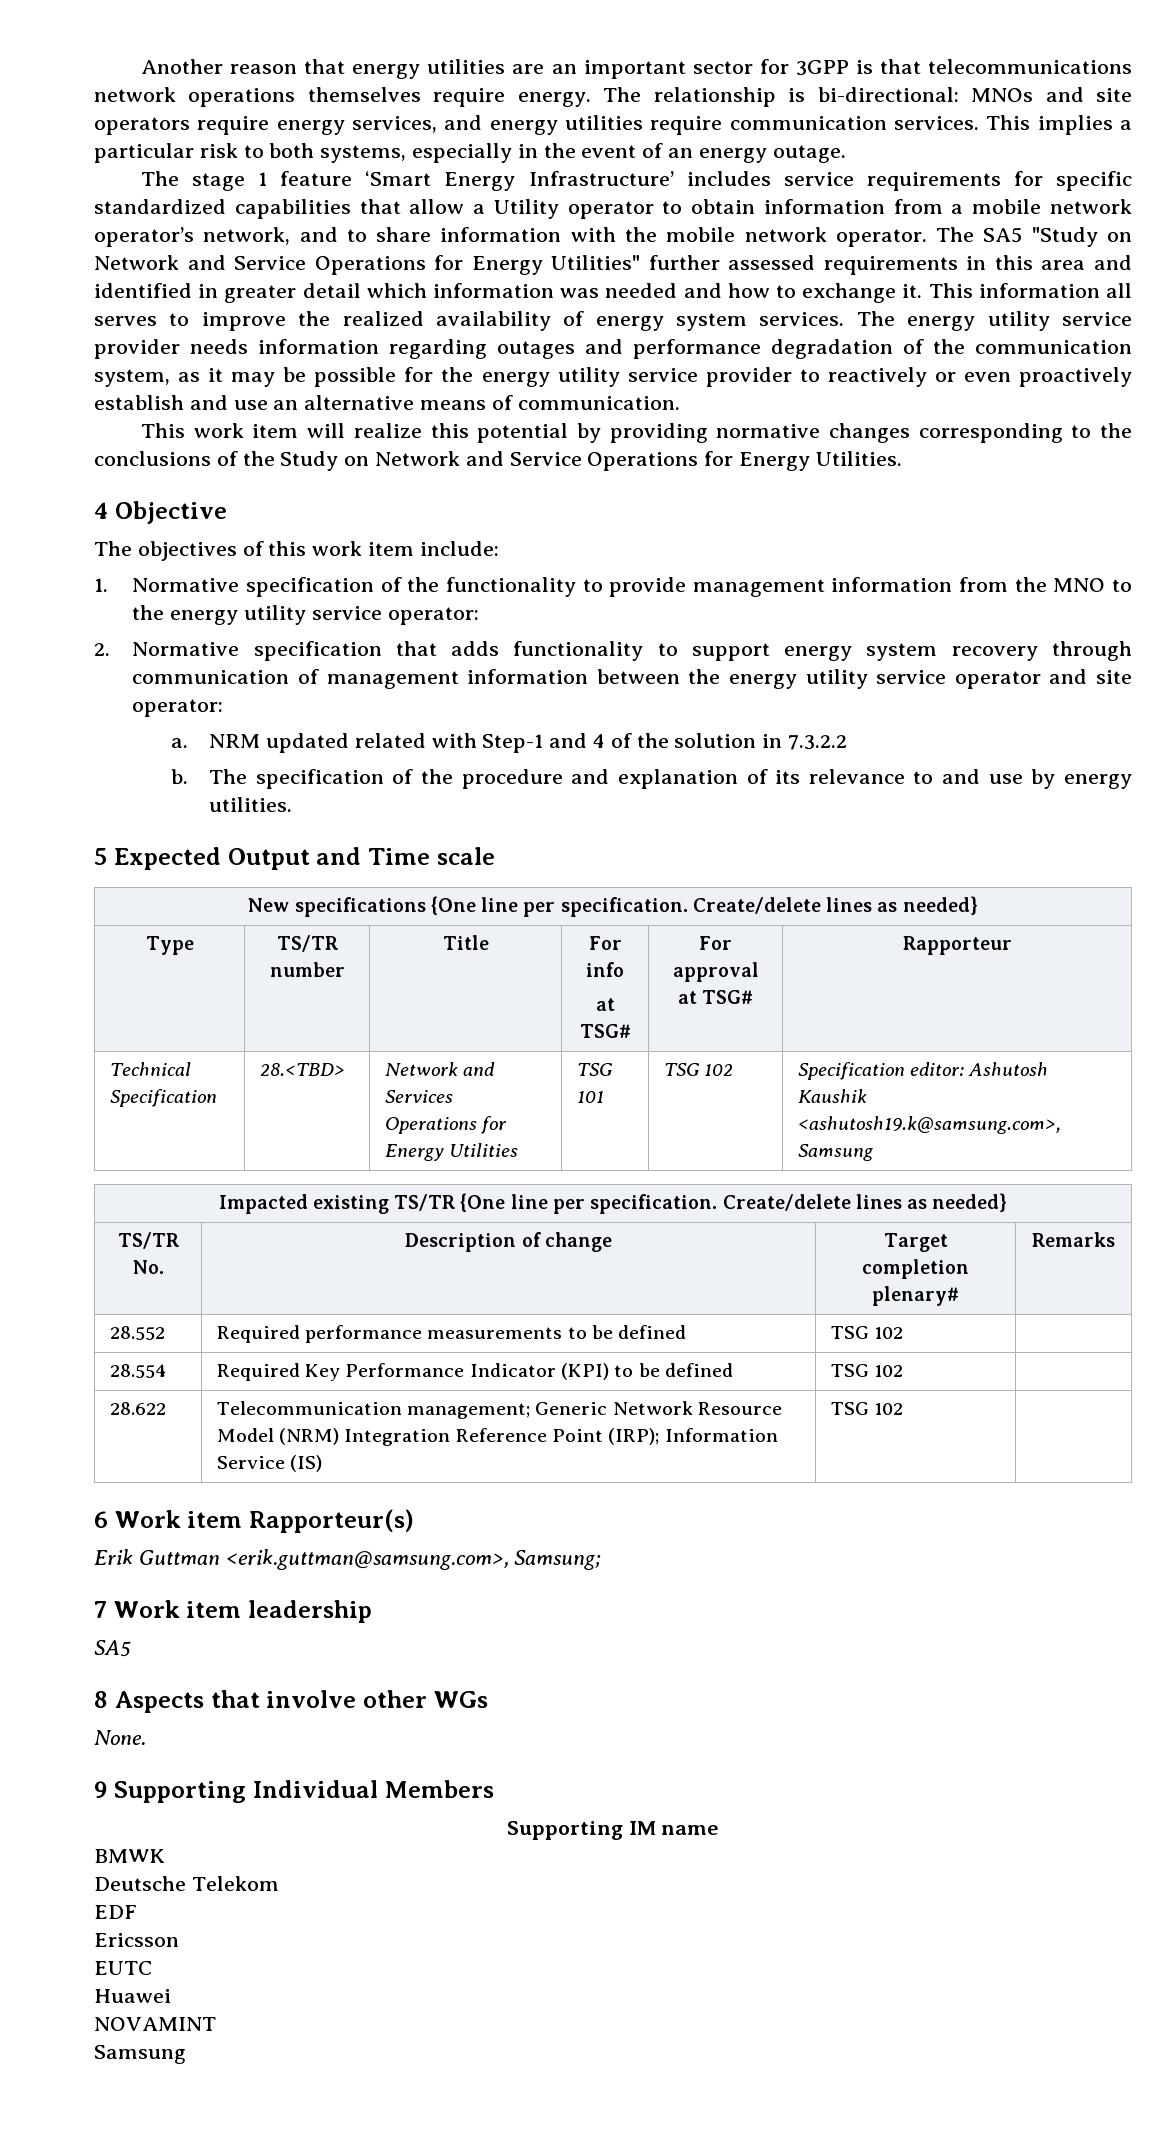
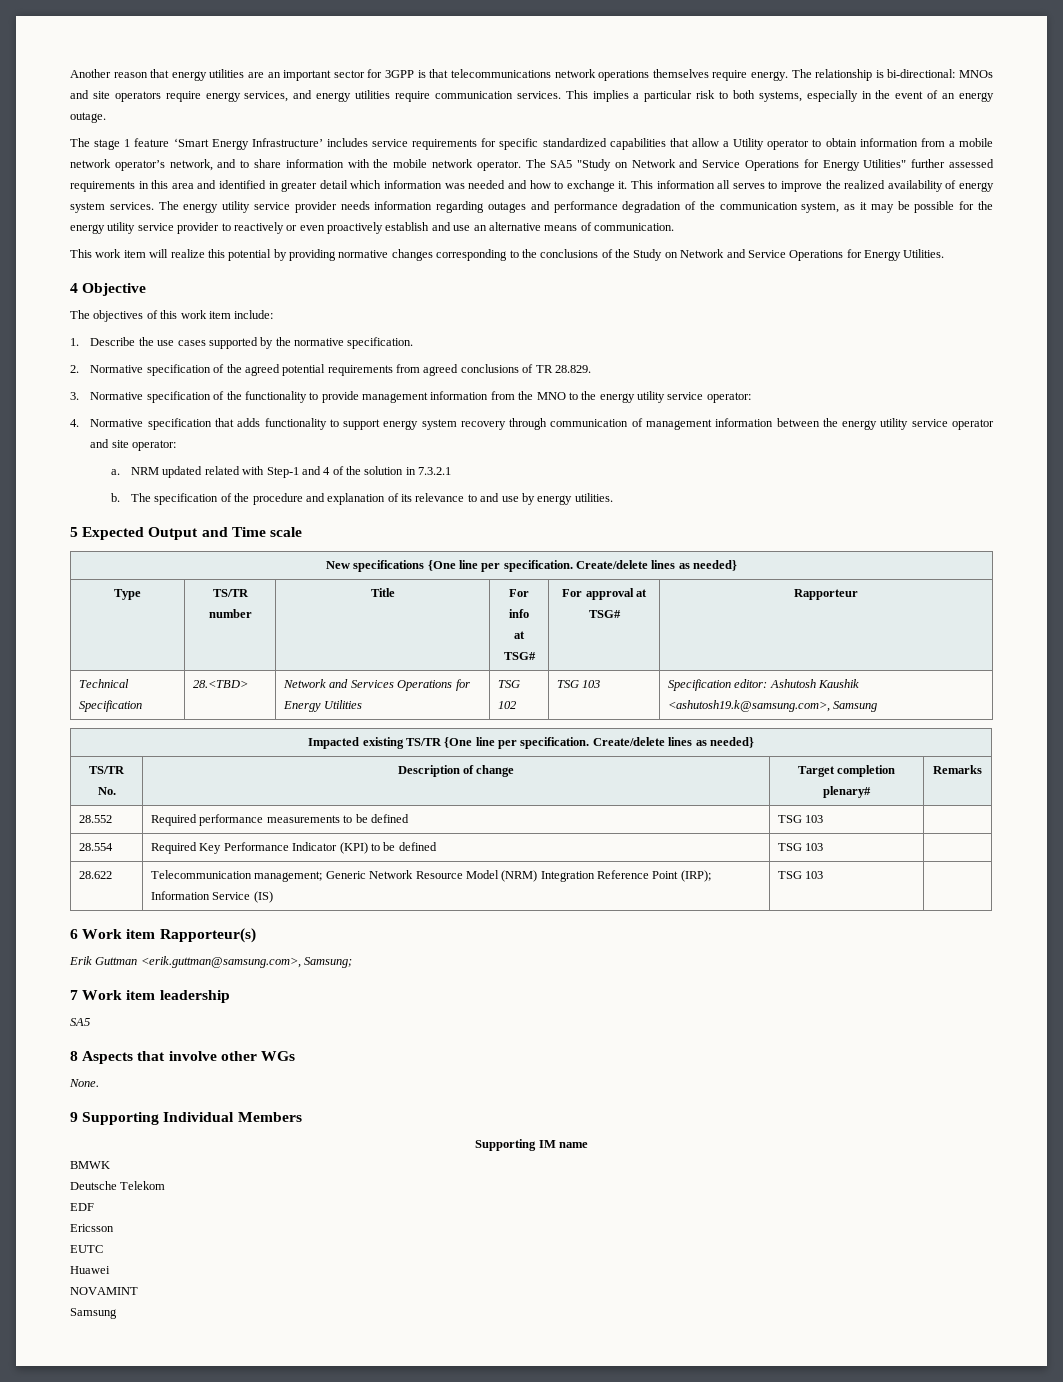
- 1. Normative specification of the functionality to provide management information from the MNO to the energy utility service operator:
+ 1. Describe the use cases supported by the normative specification.
+ 2. Normative specification of the agreed potential requirements from agreed conclusions of TR 28.829.
+ 3. Normative specification of the functionality to provide management information from the MNO to the energy utility service operator:
- 2. Normative specification that adds functionality to support energy system recovery through communication of management information between the energy utility service operator and site operator:
+ 4. Normative specification that adds functionality to support energy system recovery through communication of management information between the energy utility service operator and site operator:
- NRM updated related with Step-1 and 4 of the solution in 7.3.2.2
+ NRM updated related with Step-1 and 4 of the solution in 7.3.2.1
- Technical Specification | 28.<TBD> | Network and Services Operations for Energy Utilities | TSG 101 | TSG 102 | Specification editor: Ashutosh Kaushik <ashutosh19.k@samsung.com>, Samsung
+ Technical Specification | 28.<TBD> | Network and Services Operations for Energy Utilities | TSG 102 | TSG 103 | Specification editor: Ashutosh Kaushik <ashutosh19.k@samsung.com>, Samsung
- 28.552 | Required performance measurements to be defined | TSG 102 |
+ 28.552 | Required performance measurements to be defined | TSG 103 |
- 28.554 | Required Key Performance Indicator (KPI) to be defined | TSG 102 |
+ 28.554 | Required Key Performance Indicator (KPI) to be defined | TSG 103 |
- 28.622 | Telecommunication management; Generic Network Resource Model (NRM) Integration Reference Point (IRP); Information Service (IS) | TSG 102 |
+ 28.622 | Telecommunication management; Generic Network Resource Model (NRM) Integration Reference Point (IRP); Information Service (IS) | TSG 103 |

